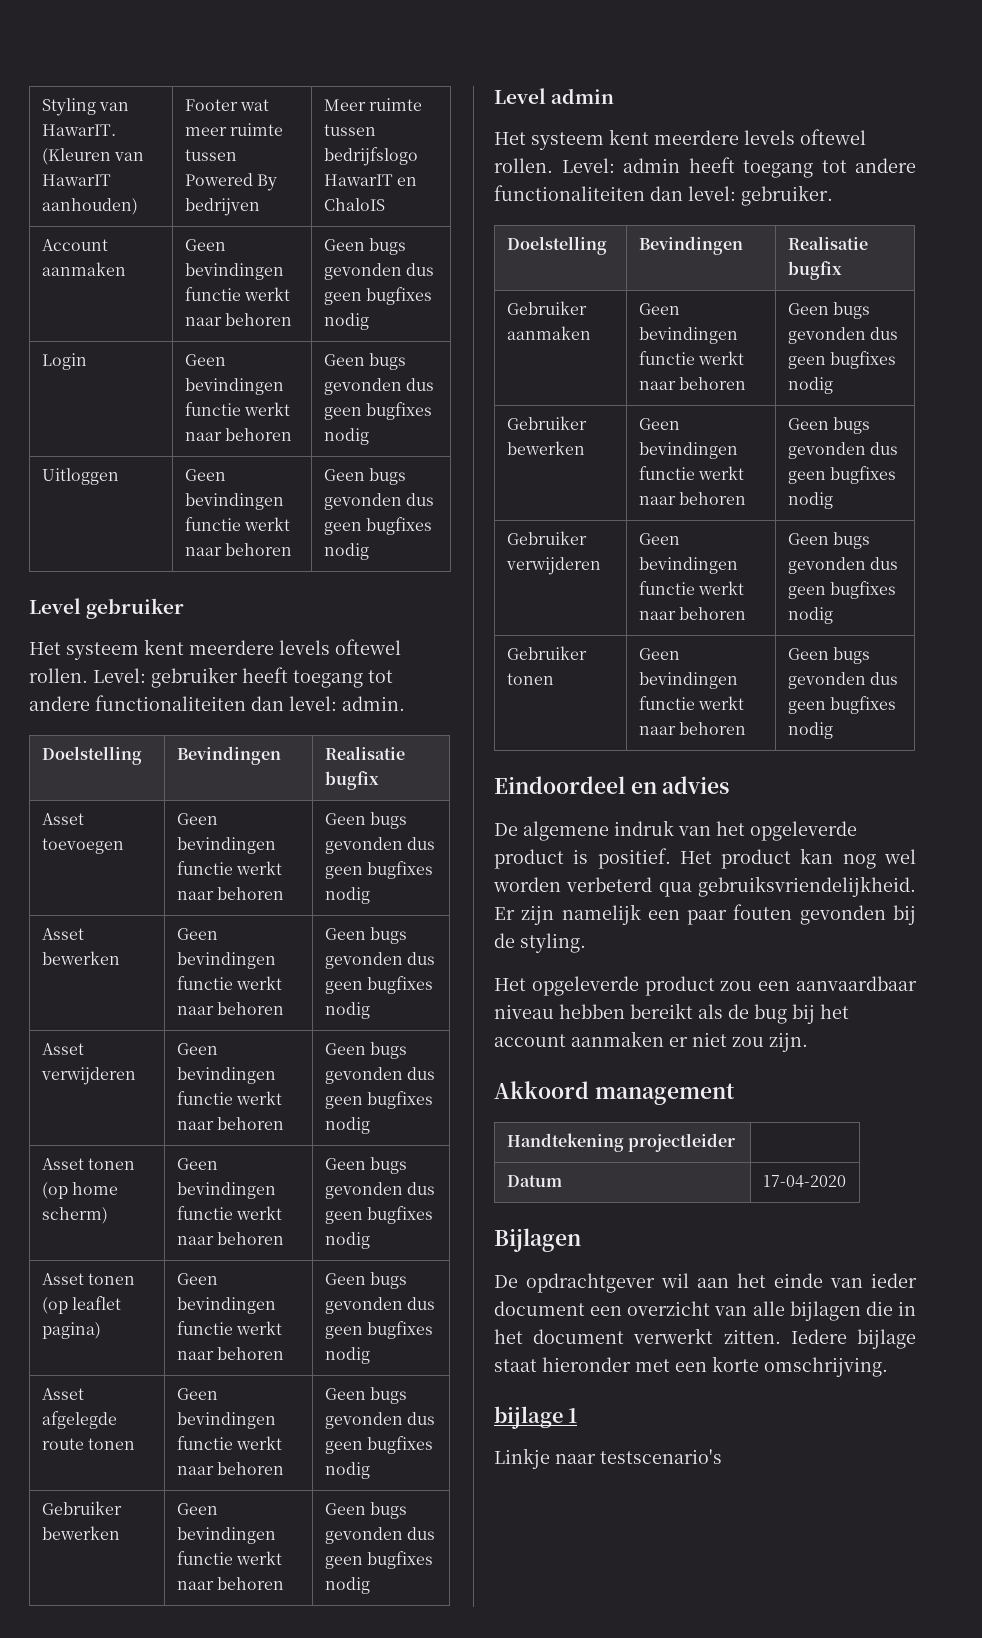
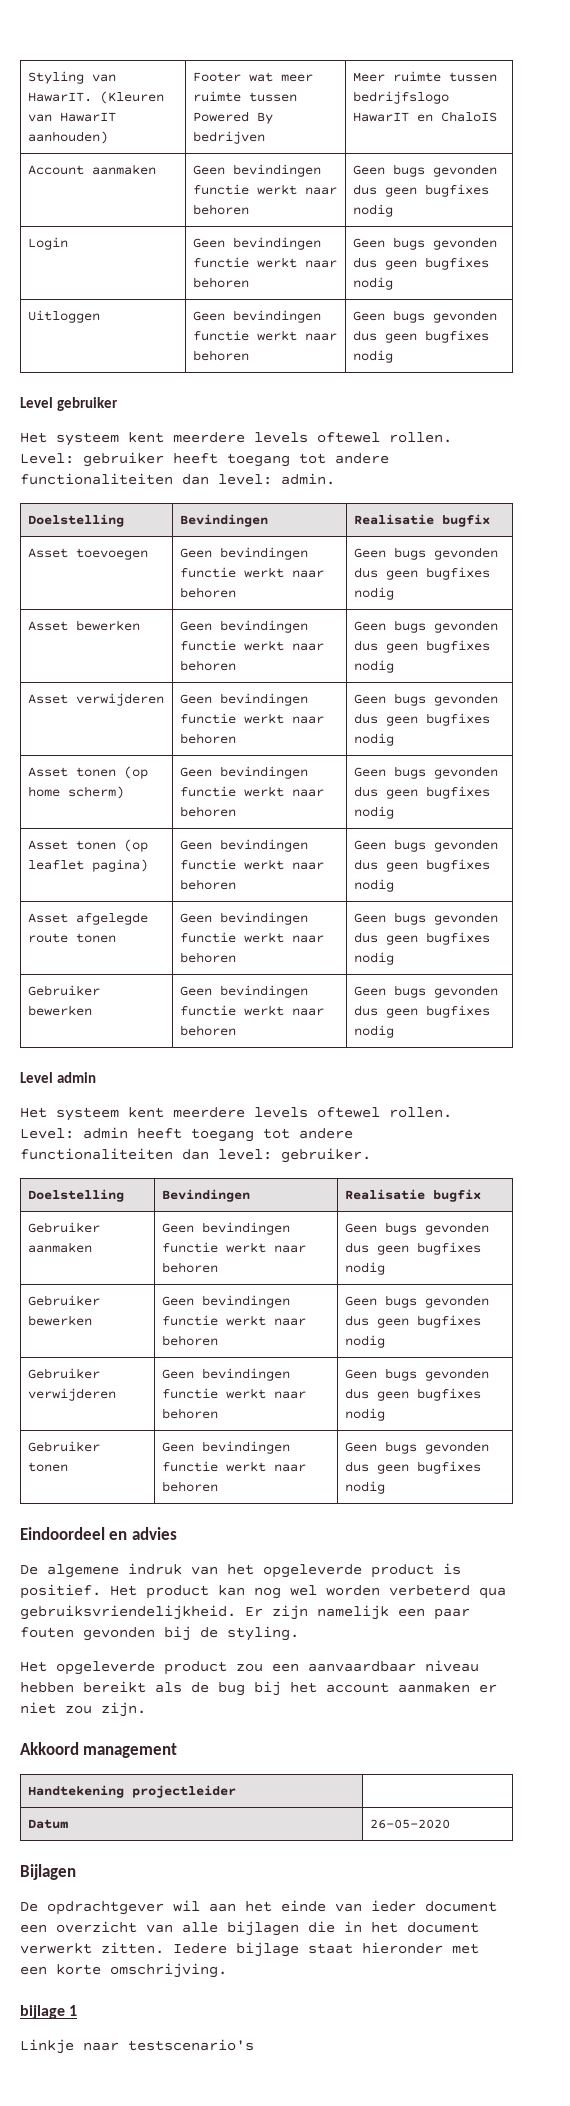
- Datum | 17-04-2020
+ Datum | 26-05-2020

